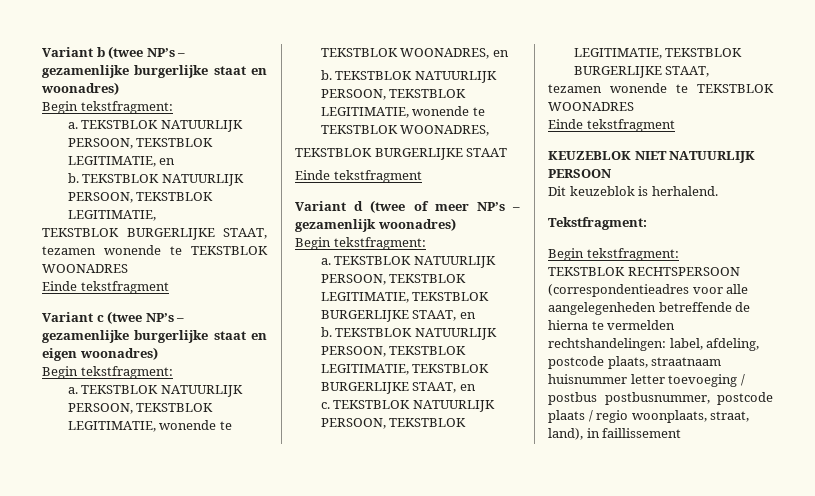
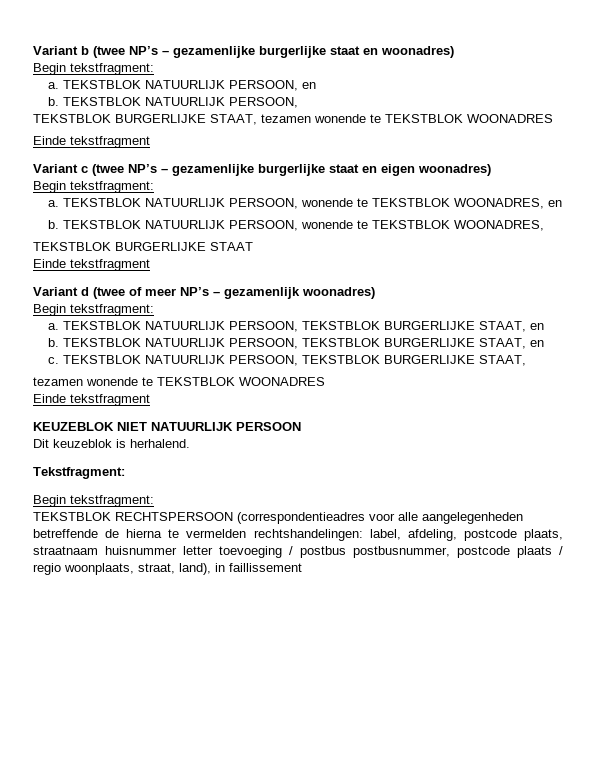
- TEKSTBLOK NATUURLIJK PERSOON, TEKSTBLOK LEGITIMATIE, en
- b. TEKSTBLOK NATUURLIJK PERSOON, TEKSTBLOK LEGITIMATIE,
+ TEKSTBLOK NATUURLIJK PERSOON, en
+ b. TEKSTBLOK NATUURLIJK PERSOON,
- TEKSTBLOK NATUURLIJK PERSOON, TEKSTBLOK LEGITIMATIE, wonende te TEKSTBLOK WOONADRES, en
+ TEKSTBLOK NATUURLIJK PERSOON, wonende te TEKSTBLOK WOONADRES, en
- b. TEKSTBLOK NATUURLIJK PERSOON, TEKSTBLOK LEGITIMATIE, wonende te TEKSTBLOK WOONADRES,
+ b. TEKSTBLOK NATUURLIJK PERSOON, wonende te TEKSTBLOK WOONADRES,
- a. TEKSTBLOK NATUURLIJK PERSOON, TEKSTBLOK LEGITIMATIE, TEKSTBLOK BURGERLIJKE STAAT, en
+ a. TEKSTBLOK NATUURLIJK PERSOON, TEKSTBLOK BURGERLIJKE STAAT, en
- b. TEKSTBLOK NATUURLIJK PERSOON, TEKSTBLOK LEGITIMATIE, TEKSTBLOK BURGERLIJKE STAAT, en
+ b. TEKSTBLOK NATUURLIJK PERSOON, TEKSTBLOK BURGERLIJKE STAAT, en
- c. TEKSTBLOK NATUURLIJK PERSOON, TEKSTBLOK LEGITIMATIE, TEKSTBLOK BURGERLIJKE STAAT,
+ c. TEKSTBLOK NATUURLIJK PERSOON, TEKSTBLOK BURGERLIJKE STAAT,

